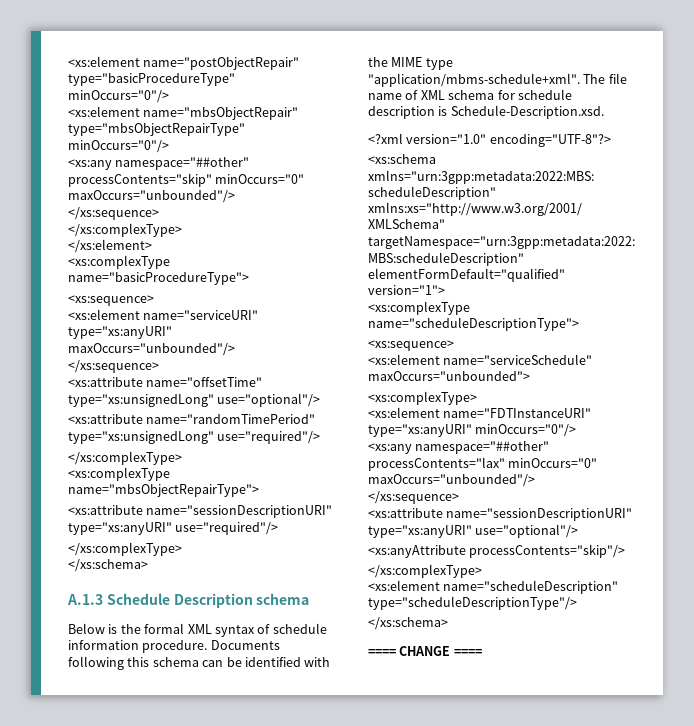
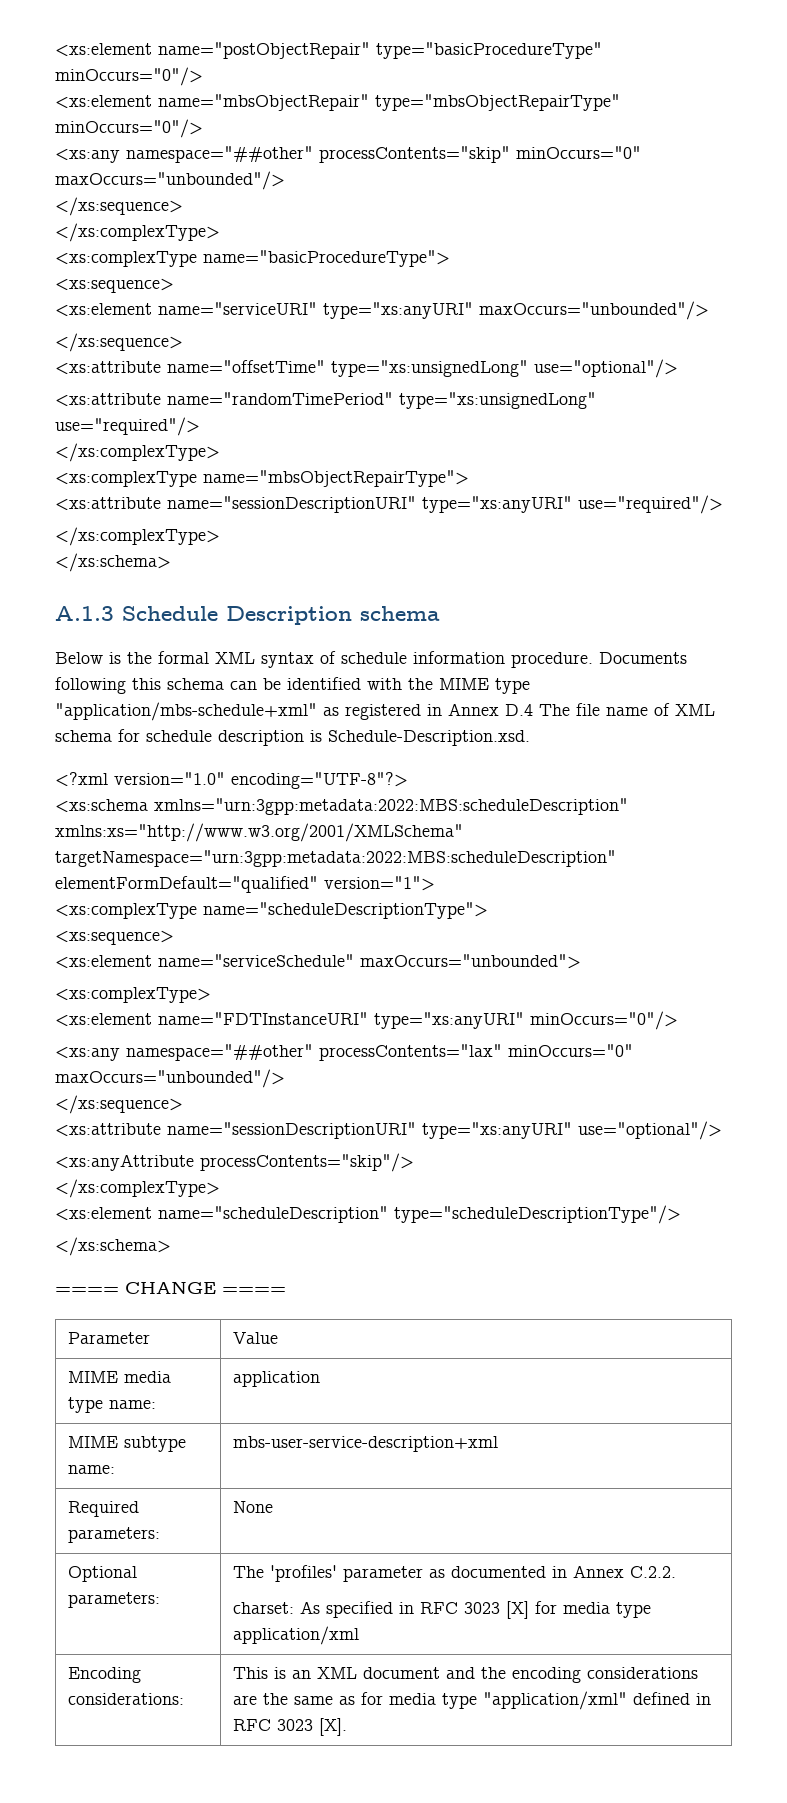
- </xs:element>
- Documents following this schema can be identified with the MIME type "application/mbms-schedule+xml". The file name of XML schema for schedule description is Schedule-Description.xsd.
+ Documents following this schema can be identified with the MIME type "application/mbs-schedule+xml" as registered in Annex D.4 The file name of XML schema for schedule description is Schedule-Description.xsd.
+ Parameter | Value
+ MIME media type name: | application
+ MIME subtype name: | mbs-user-service-description+xml
+ Required parameters: | None
+ Optional parameters: | The 'profiles' parameter as documented in Annex C.2.2.
+ charset: As specified in RFC 3023 [X] for media type application/xml
+ Encoding considerations: | This is an XML document and the encoding considerations are the same as for media type "application/xml" defined in RFC 3023 [X].

